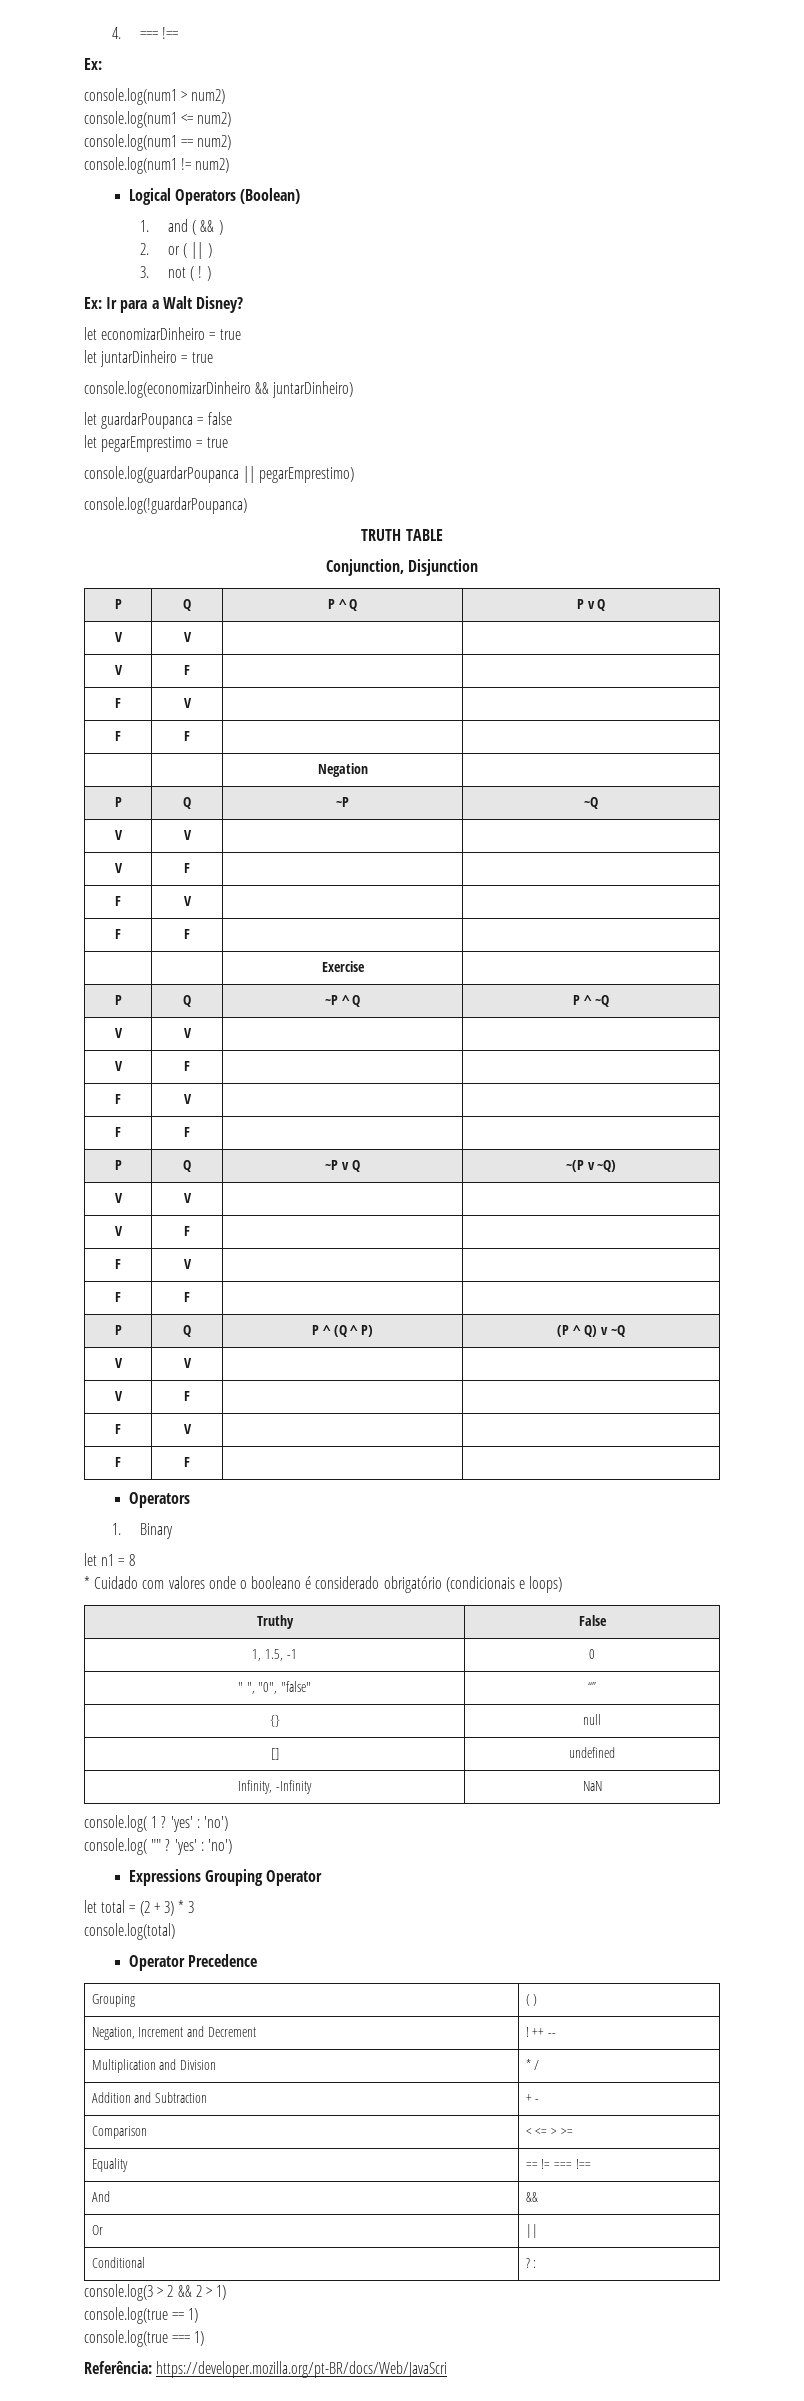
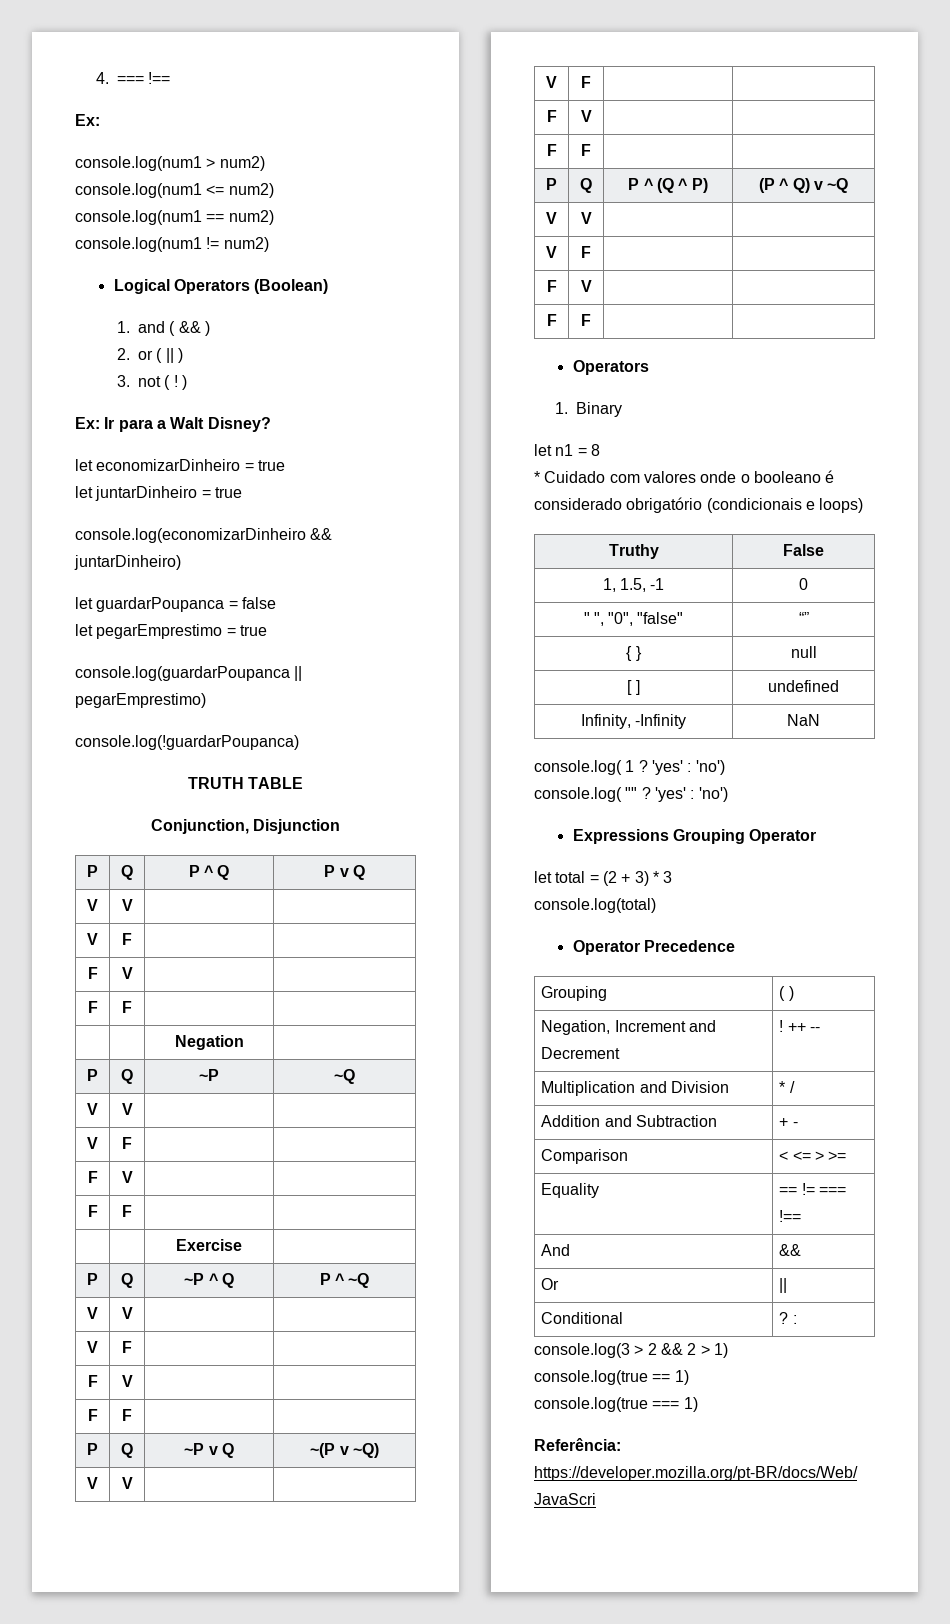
- {} | null
+ { } | null
- [] | undefined
+ [ ] | undefined

